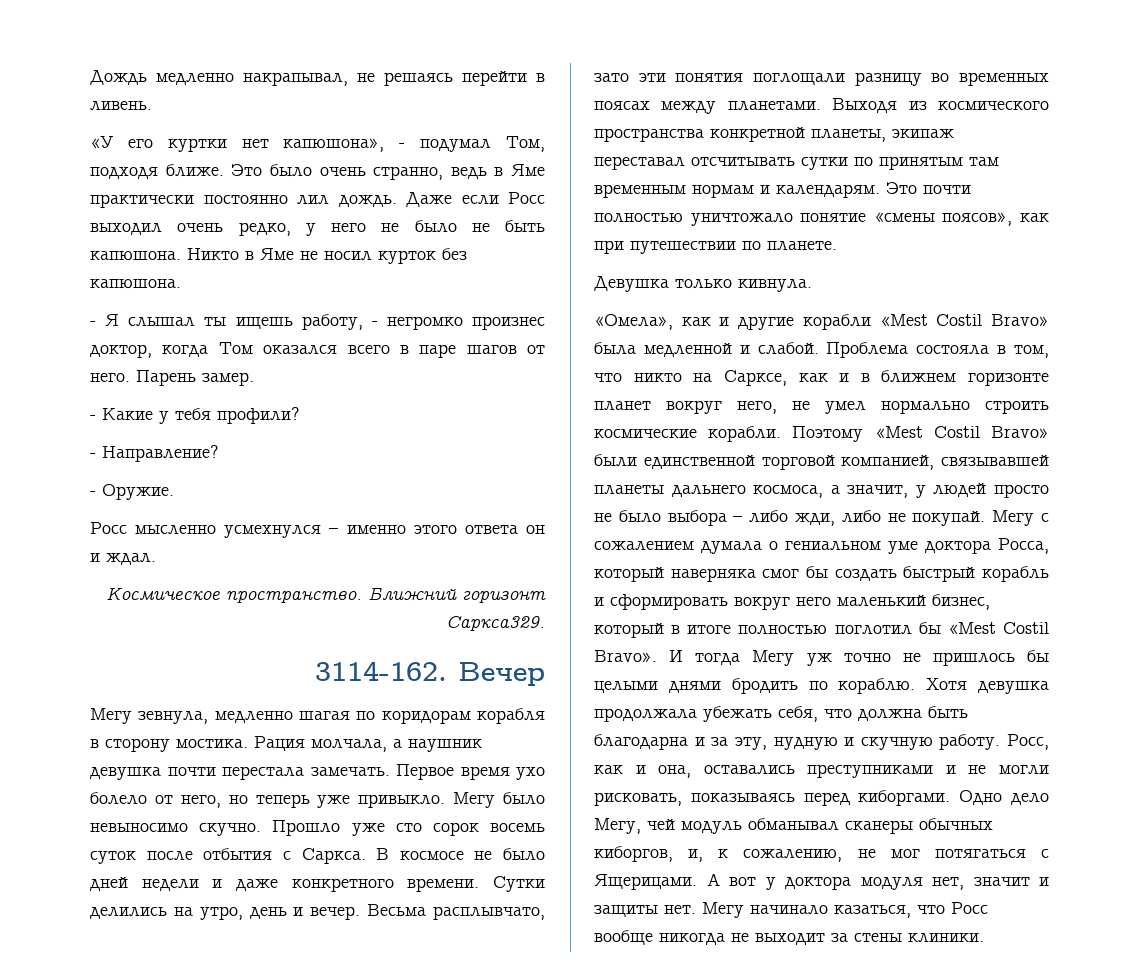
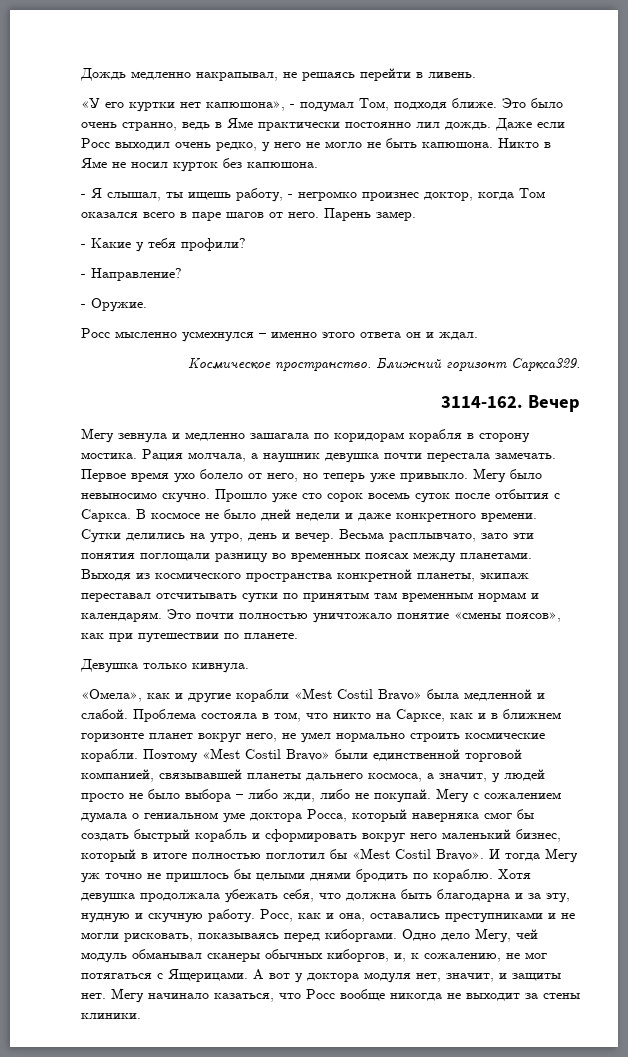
- Даже если Росс выходил очень редко, у него не было не быть капюшона.
+ Даже если Росс выходил очень редко, у него не могло не быть капюшона.
- - Я слышал ты ищешь работу, - негромко произнес доктор, когда Том оказался всего в паре шагов от него.
+ - Я слышал, ты ищешь работу, - негромко произнес доктор, когда Том оказался всего в паре шагов от него.
- Мегу зевнула, медленно шагая по коридорам корабля в сторону мостика.
+ Мегу зевнула и медленно зашагала по коридорам корабля в сторону мостика.
- А вот у доктора модуля нет, значит и защиты нет.
+ А вот у доктора модуля нет, значит, и защиты нет.

